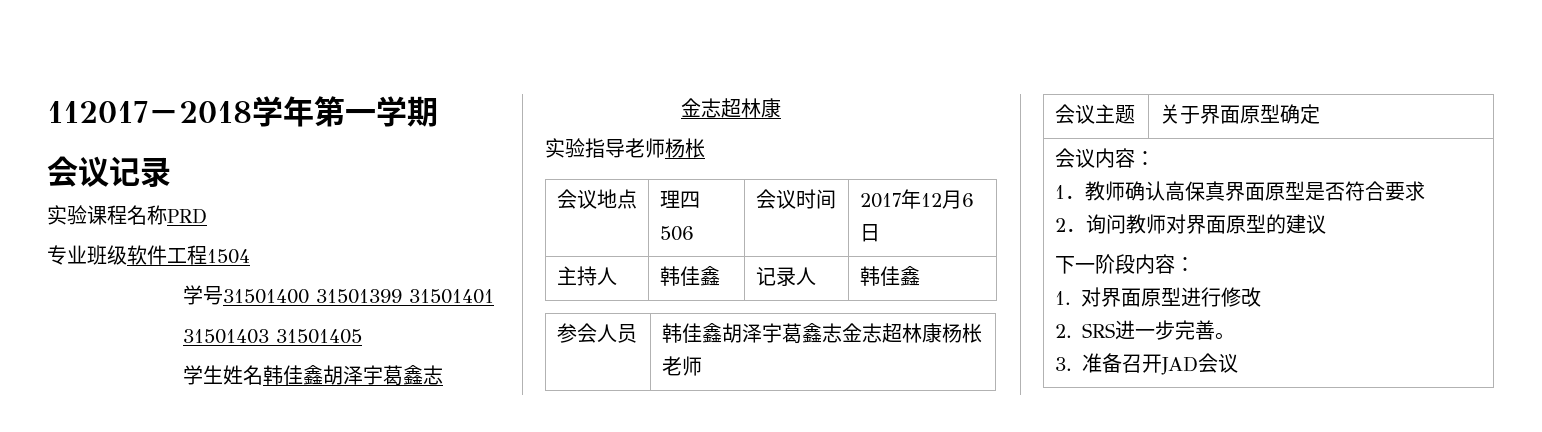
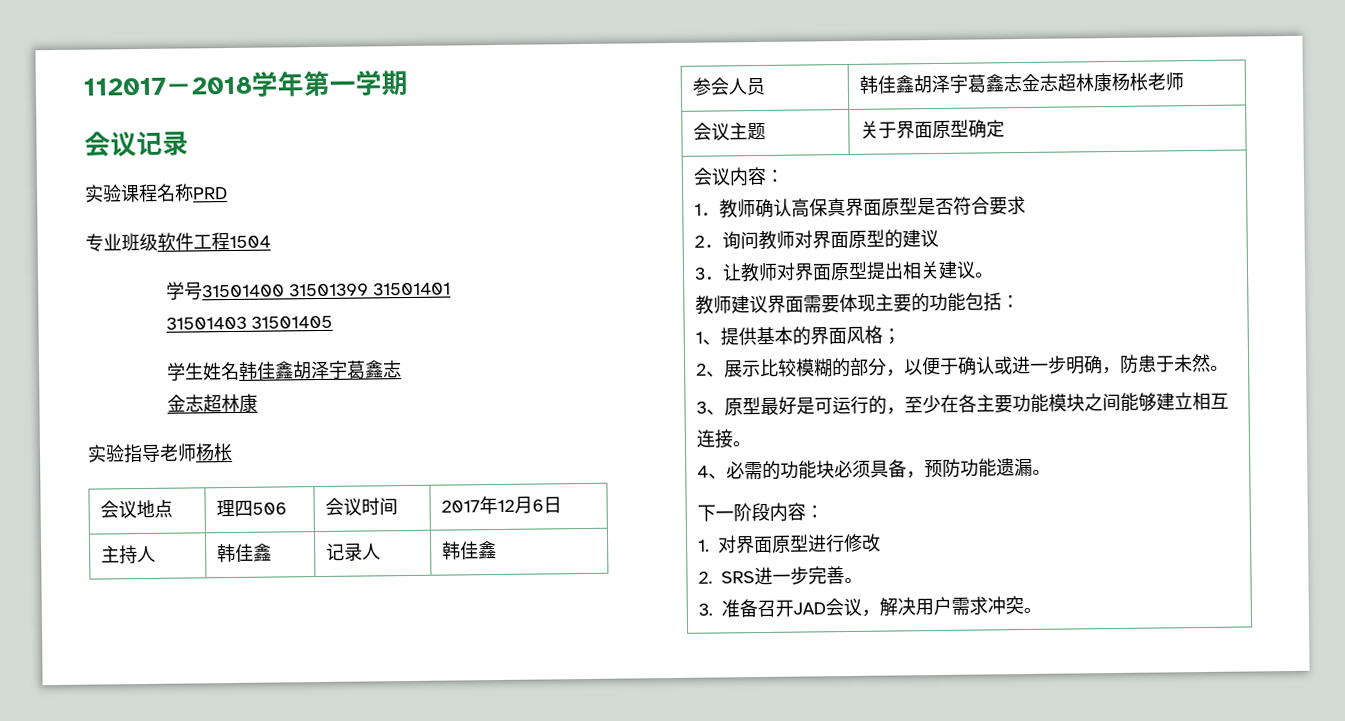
+ 3．让教师对界面原型提出相关建议。
+ 教师建议界面需要体现主要的功能包括：
+ 1、提供基本的界面风格；
+ 2、展示比较模糊的部分，以便于确认或进一步明确，防患于未然。
+ 3、原型最好是可运行的，至少在各主要功能模块之间能够建立相互连接。
+ 4、必需的功能块必须具备，预防功能遗漏。
- 3.准备召开JAD会议
+ 3.准备召开JAD会议，解决用户需求冲突。

